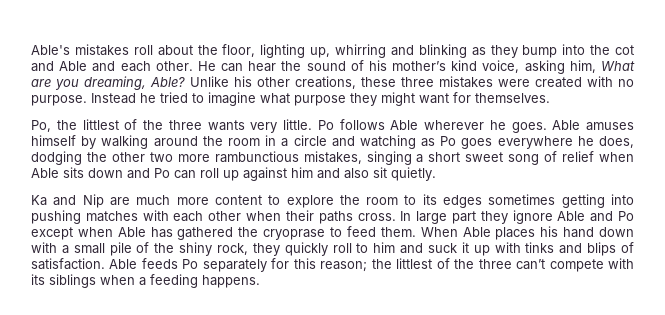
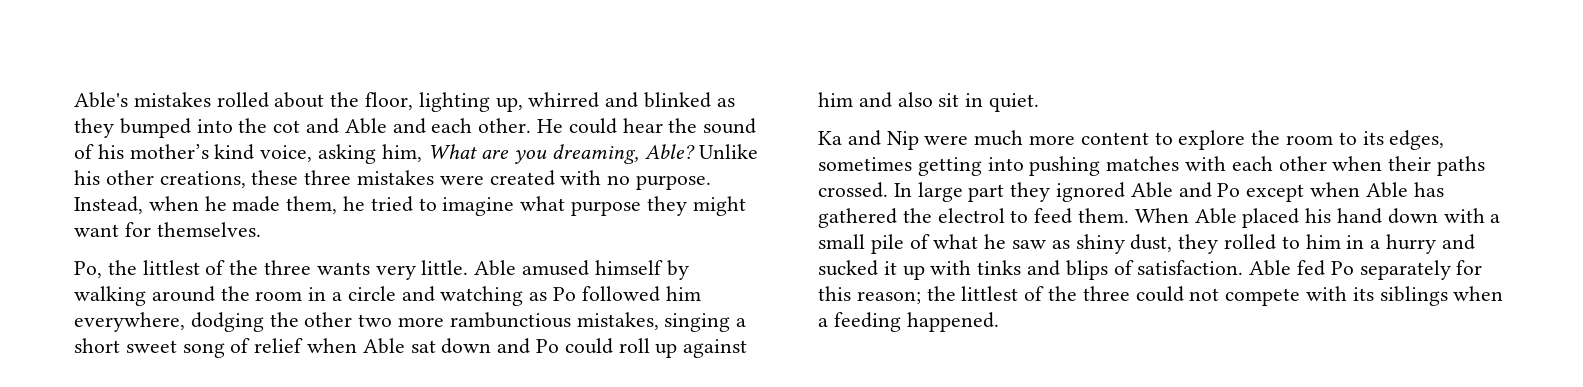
- Able's mistakes roll about the floor, lighting up, whirring and blinking as they bump into the cot and Able and each other.
+ Able's mistakes rolled about the floor, lighting up, whirred and blinked as they bumped into the cot and Able and each other.
- He can hear the sound of his mother’s kind voice, asking him, What are you dreaming, Able?
+ He could hear the sound of his mother’s kind voice, asking him, What are you dreaming, Able?
- Instead he tried to imagine what purpose they might want for themselves.
+ Instead, when he made them, he tried to imagine what purpose they might want for themselves.
- Po follows Able wherever he goes. Able amuses himself by walking around the room in a circle and watching as Po goes everywhere he does, dodging the other two more rambunctious mistakes, singing a short sweet song of relief when Able sits down and Po can roll up against him and also sit quietly.
+ Able amused himself by walking around the room in a circle and watching as Po followed him everywhere, dodging the other two more rambunctious mistakes, singing a short sweet song of relief when Able sat down and Po could roll up against him and also sit in quiet.
- Ka and Nip are much more content to explore the room to its edges sometimes getting into pushing matches with each other when their paths cross.
+ Ka and Nip were much more content to explore the room to its edges, sometimes getting into pushing matches with each other when their paths crossed.
- In large part they ignore Able and Po except when Able has gathered the cryoprase to feed them.
+ In large part they ignored Able and Po except when Able has gathered the electrol to feed them.
- When Able places his hand down with a small pile of the shiny rock, they quickly roll to him and suck it up with tinks and blips of satisfaction.
+ When Able placed his hand down with a small pile of what he saw as shiny dust, they rolled to him in a hurry and sucked it up with tinks and blips of satisfaction.
- Able feeds Po separately for this reason; the littlest of the three can’t compete with its siblings when a feeding happens.
+ Able fed Po separately for this reason; the littlest of the three could not compete with its siblings when a feeding happened.

